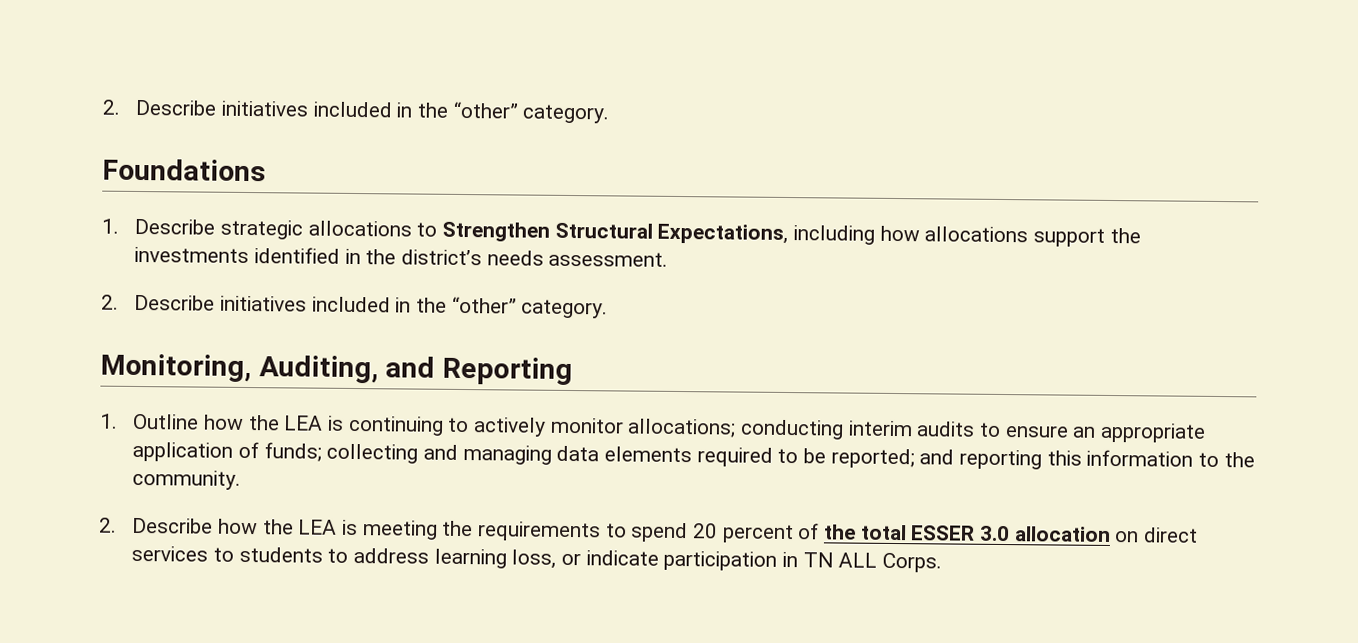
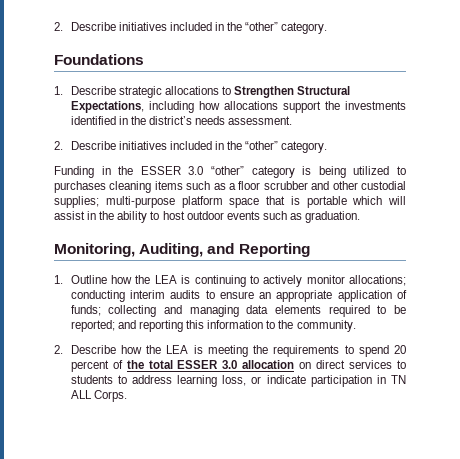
+ Funding in the ESSER 3.0 “other” category is being utilized to purchases cleaning items such as a floor scrubber and other custodial supplies; multi-purpose platform space that is portable which will assist in the ability to host outdoor events such as graduation.

